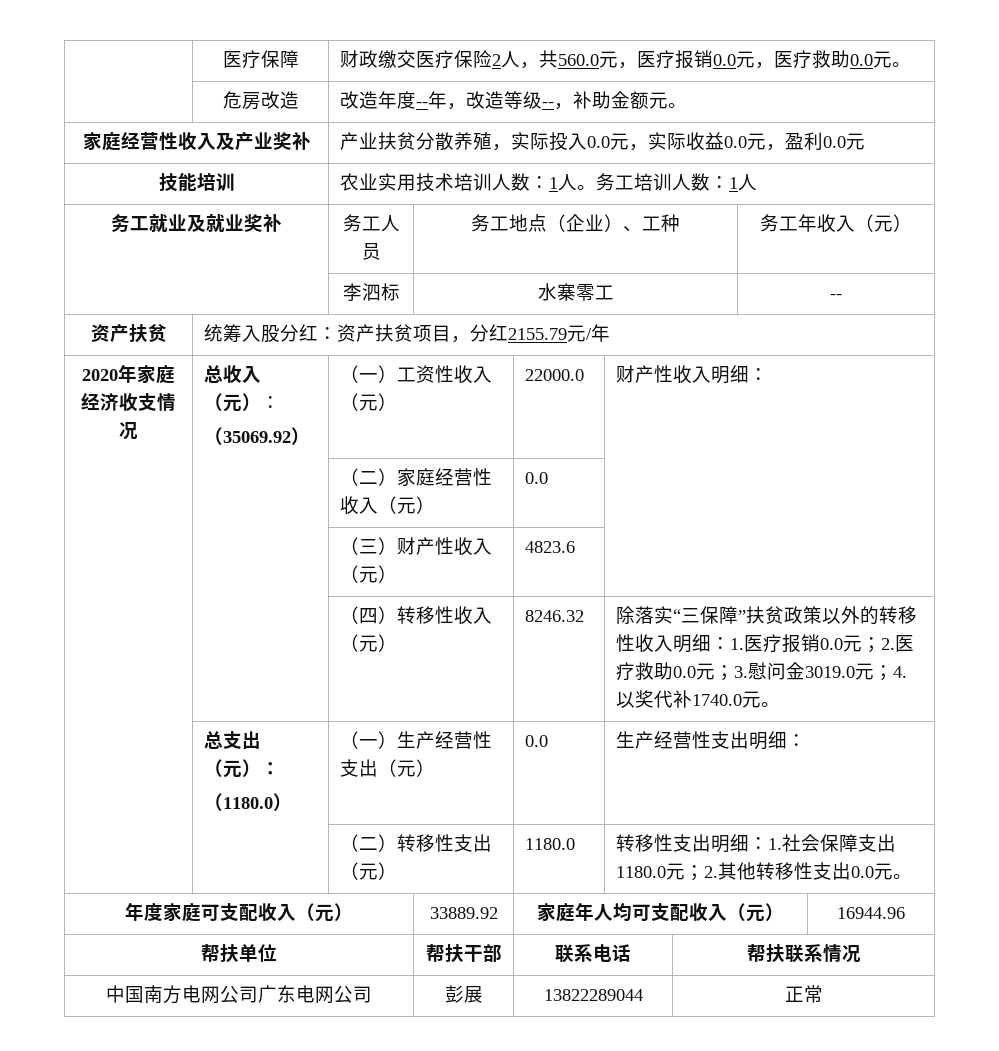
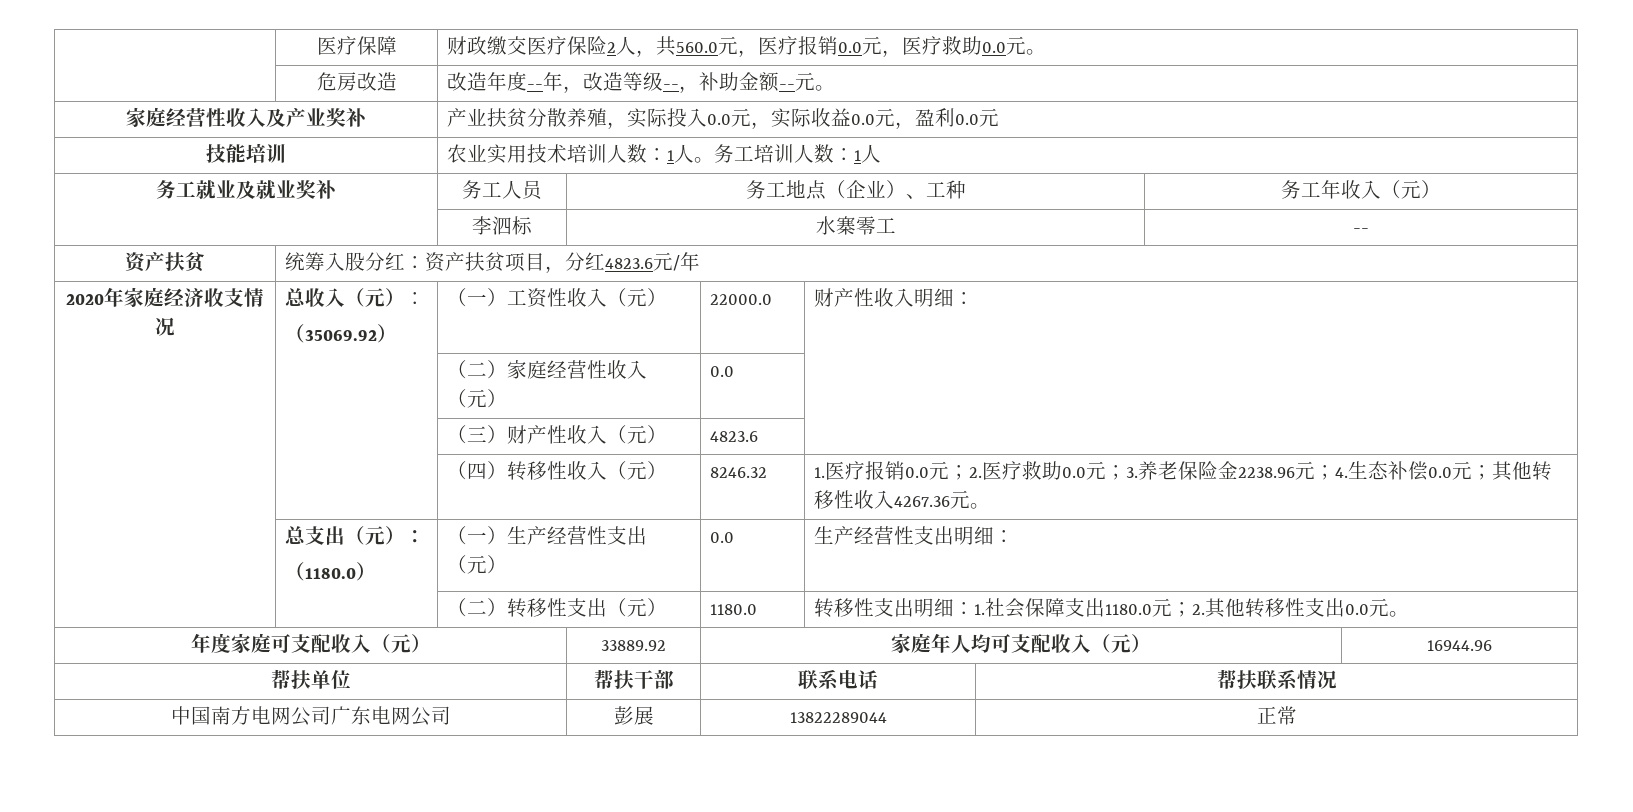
- | 危房改造 | 改造年度--年，改造等级--，补助金额元。
+ | 危房改造 | 改造年度--年，改造等级--，补助金额--元。
- 资产扶贫 | 统筹入股分红：资产扶贫项目，分红2155.79元/年
+ 资产扶贫 | 统筹入股分红：资产扶贫项目，分红4823.6元/年
- | | （四）转移性收入（元） | 8246.32 | 除落实“三保障”扶贫政策以外的转移性收入明细：1.医疗报销0.0元；2.医疗救助0.0元；3.慰问金3019.0元；4.以奖代补1740.0元。
+ | | （四）转移性收入（元） | 8246.32 | 1.医疗报销0.0元；2.医疗救助0.0元；3.养老保险金2238.96元；4.生态补偿0.0元；其他转移性收入4267.36元。

